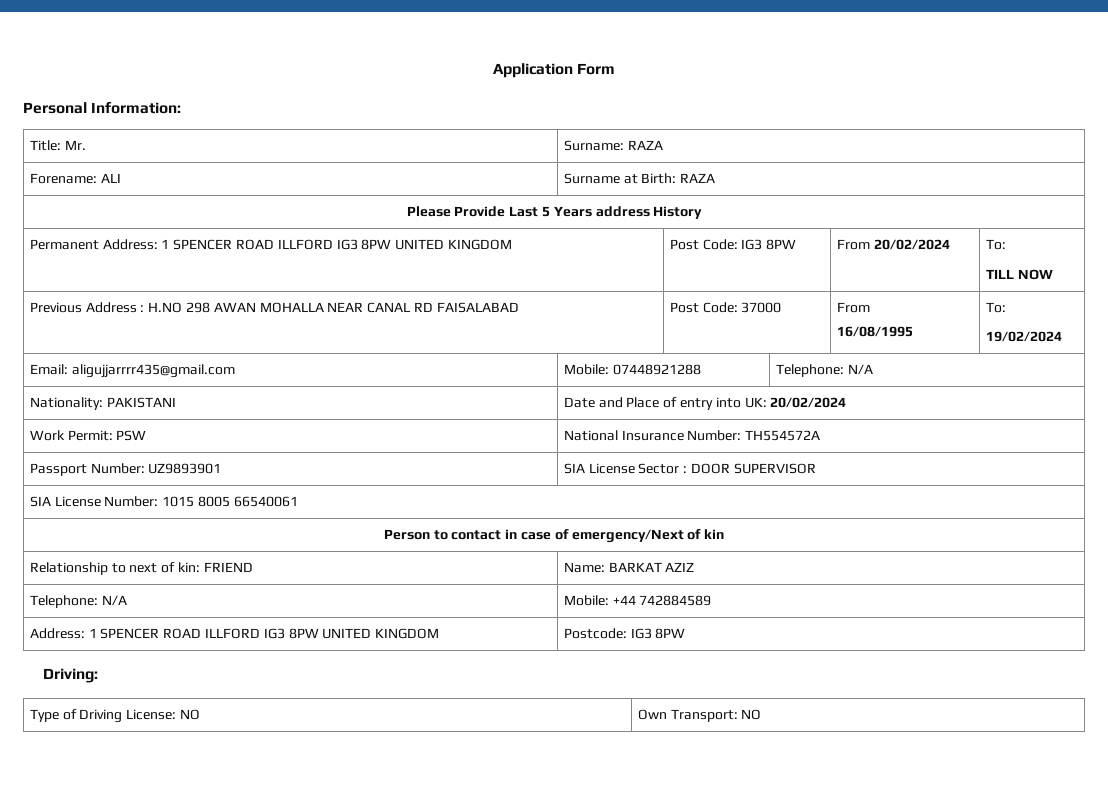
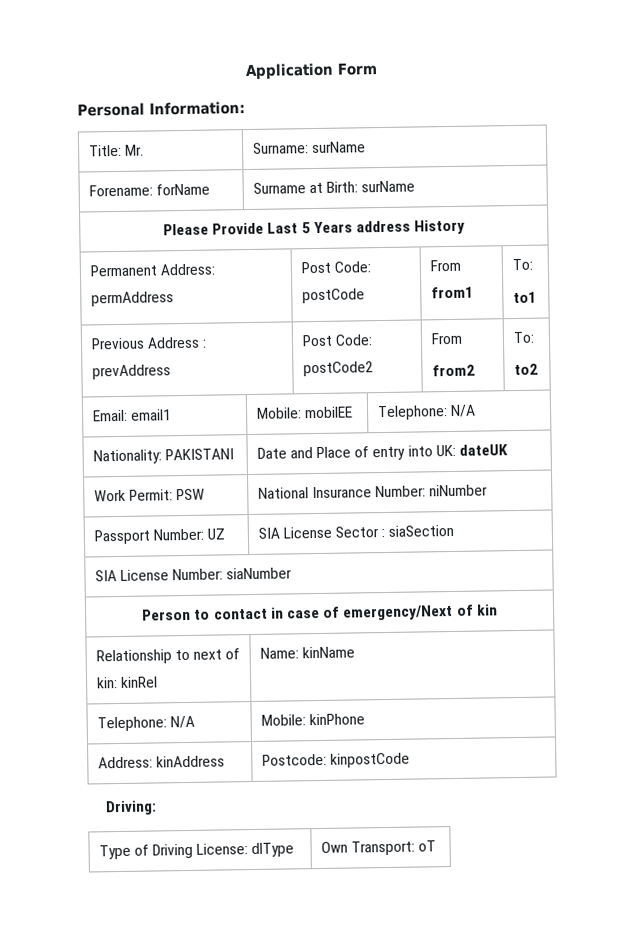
- Title: Mr. | Surname: RAZA
+ Title: Mr. | Surname: surName
- Forename: ALI | Surname at Birth: RAZA
+ Forename: forName | Surname at Birth: surName
- Permanent Address: 1 SPENCER ROAD ILLFORD IG3 8PW UNITED KINGDOM | Post Code: IG3 8PW | From 20/02/2024 | To:
- TILL NOW
+ Permanent Address: permAddress | Post Code: postCode | From from1 | To:
+ to1
- Previous Address : H.NO 298 AWAN MOHALLA NEAR CANAL RD FAISALABAD | Post Code: 37000 | From
- 16/08/1995 | To:
- 19/02/2024
+ Previous Address : prevAddress | Post Code: postCode2 | From
+ from2 | To:
+ to2
- Email: aligujjarrrr435@gmail.com | Mobile: 07448921288 | Telephone: N/A
+ Email: email1 | Mobile: mobilEE | Telephone: N/A
- Nationality: PAKISTANI | Date and Place of entry into UK: 20/02/2024
+ Nationality: PAKISTANI | Date and Place of entry into UK: dateUK
- Work Permit: PSW | National Insurance Number: TH554572A
+ Work Permit: PSW | National Insurance Number: niNumber
- Passport Number: UZ9893901 | SIA License Sector : DOOR SUPERVISOR
+ Passport Number: UZ | SIA License Sector : siaSection
- SIA License Number: 1015 8005 66540061
+ SIA License Number: siaNumber
- Relationship to next of kin: FRIEND | Name: BARKAT AZIZ
+ Relationship to next of kin: kinRel | Name: kinName
- Telephone: N/A | Mobile: +44 742884589
- Address: 1 SPENCER ROAD ILLFORD IG3 8PW UNITED KINGDOM | Postcode: IG3 8PW
+ Telephone: N/A | Mobile: kinPhone
+ Address: kinAddress | Postcode: kinpostCode
- Type of Driving License: NO | Own Transport: NO
+ Type of Driving License: dlType | Own Transport: oT

